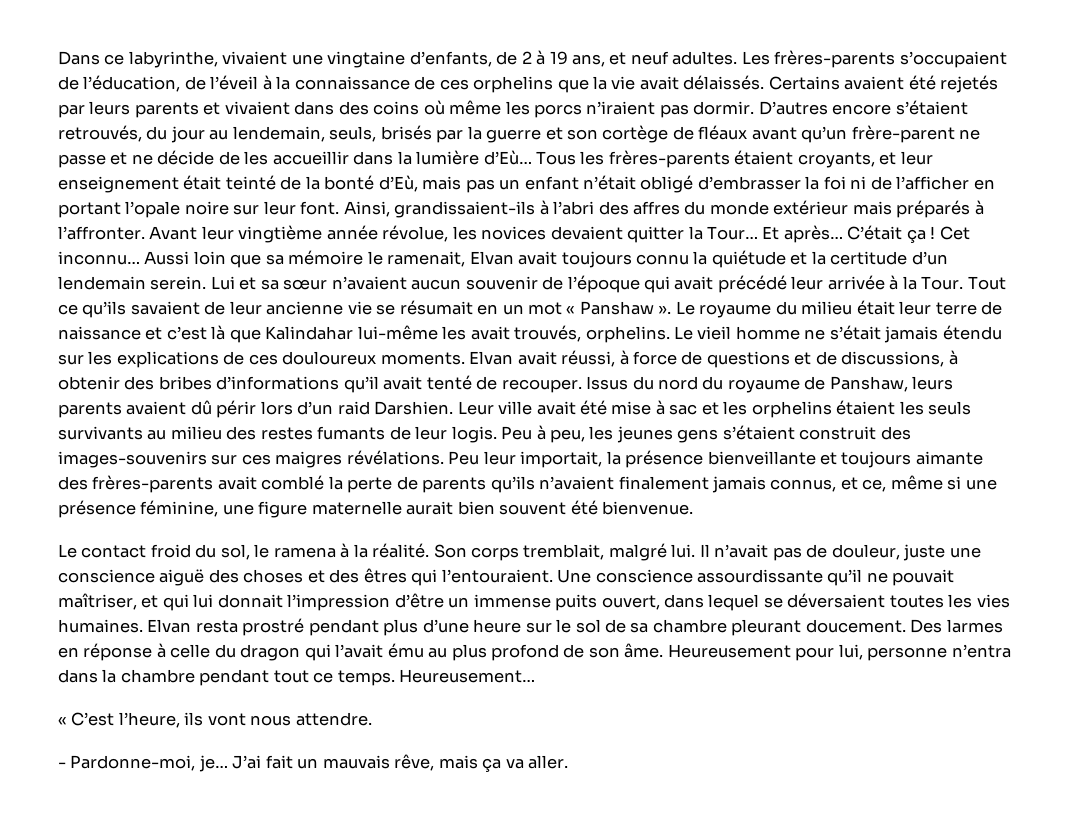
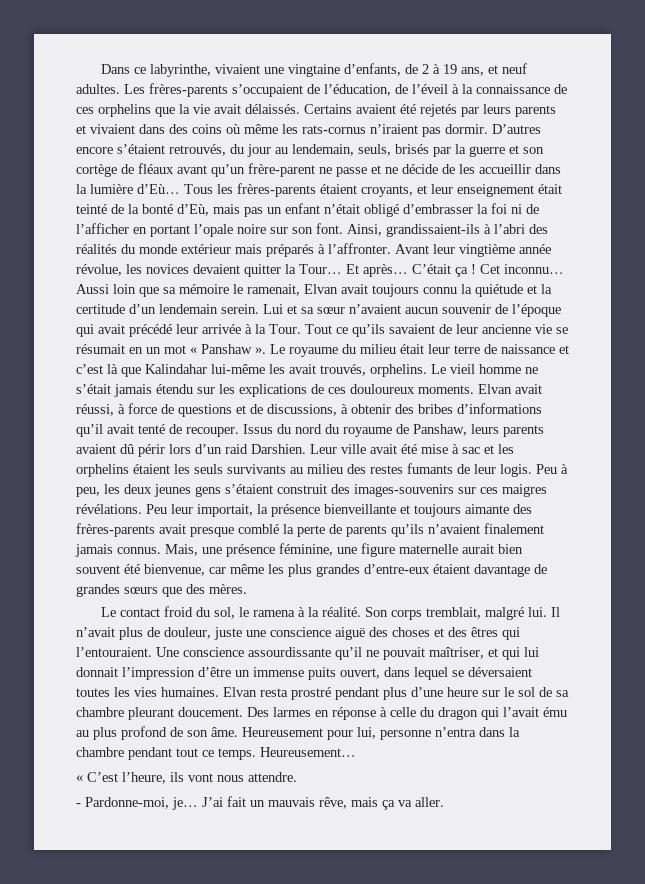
- Certains avaient été rejetés par leurs parents et vivaient dans des coins où même les porcs n’iraient pas dormir.
+ Certains avaient été rejetés par leurs parents et vivaient dans des coins où même les rats-cornus n’iraient pas dormir.
- Tous les frères-parents étaient croyants, et leur enseignement était teinté de la bonté d’Eù, mais pas un enfant n’était obligé d’embrasser la foi ni de l’afficher en portant l’opale noire sur leur font.
+ Tous les frères-parents étaient croyants, et leur enseignement était teinté de la bonté d’Eù, mais pas un enfant n’était obligé d’embrasser la foi ni de l’afficher en portant l’opale noire sur son font.
- Ainsi, grandissaient-ils à l’abri des affres du monde extérieur mais préparés à l’affronter.
+ Ainsi, grandissaient-ils à l’abri des réalités du monde extérieur mais préparés à l’affronter.
- Peu à peu, les jeunes gens s’étaient construit des images-souvenirs sur ces maigres révélations.
+ Peu à peu, les deux jeunes gens s’étaient construit des images-souvenirs sur ces maigres révélations.
- Peu leur importait, la présence bienveillante et toujours aimante des frères-parents avait comblé la perte de parents qu’ils n’avaient finalement jamais connus, et ce, même si une présence féminine, une figure maternelle aurait bien souvent été bienvenue.
+ Peu leur importait, la présence bienveillante et toujours aimante des frères-parents avait presque comblé la perte de parents qu’ils n’avaient finalement jamais connus. Mais, une présence féminine, une figure maternelle aurait bien souvent été bienvenue, car même les plus grandes d’entre-eux étaient davantage de grandes sœurs que des mères.
- Il n’avait pas de douleur, juste une conscience aiguë des choses et des êtres qui l’entouraient.
+ Il n’avait plus de douleur, juste une conscience aiguë des choses et des êtres qui l’entouraient.

